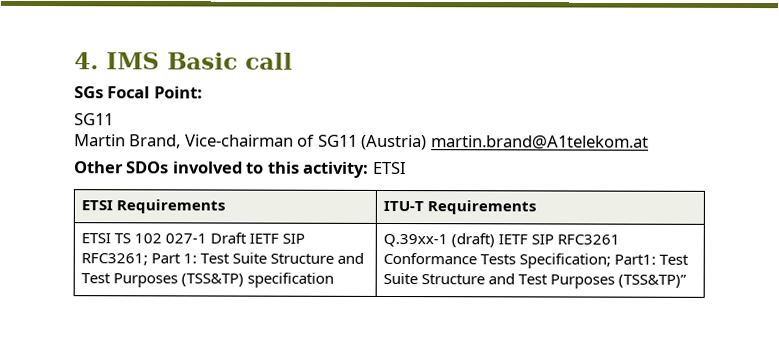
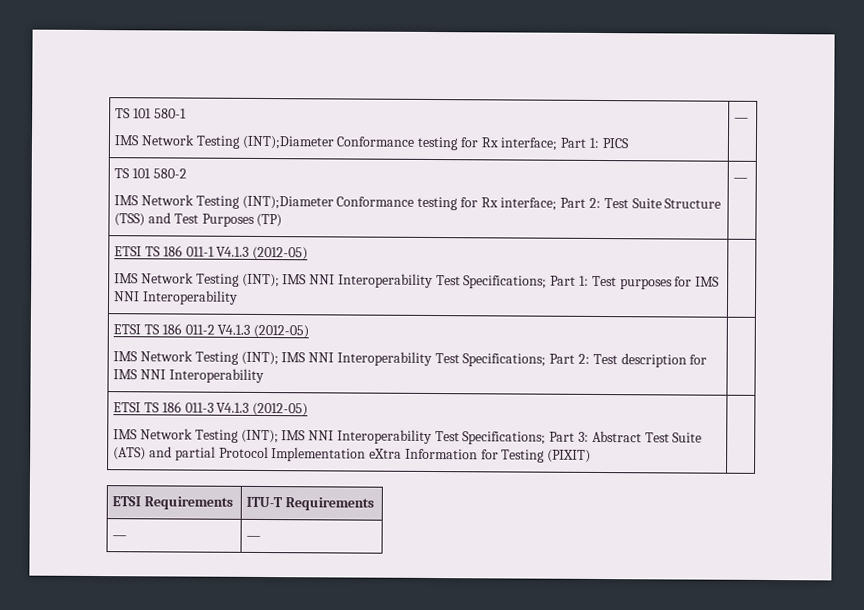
- 4. IMS Basic call
- SGs Focal Point:
- SG11
- Martin Brand, Vice-chairman of SG11 (Austria) martin.brand@A1telekom.at
- Other SDOs involved to this activity: ETSI
+ TS 101 580-1
+ IMS Network Testing (INT);Diameter Conformance testing for Rx interface; Part 1: PICS | —
+ TS 101 580-2
+ IMS Network Testing (INT);Diameter Conformance testing for Rx interface; Part 2: Test Suite Structure (TSS) and Test Purposes (TP) | —
+ ETSI TS 186 011-1 V4.1.3 (2012-05)
+ IMS Network Testing (INT); IMS NNI Interoperability Test Specifications; Part 1: Test purposes for IMS NNI Interoperability |
+ ETSI TS 186 011-2 V4.1.3 (2012-05)
+ IMS Network Testing (INT); IMS NNI Interoperability Test Specifications; Part 2: Test description for IMS NNI Interoperability |
+ ETSI TS 186 011-3 V4.1.3 (2012-05)
+ IMS Network Testing (INT); IMS NNI Interoperability Test Specifications; Part 3: Abstract Test Suite (ATS) and partial Protocol Implementation eXtra Information for Testing (PIXIT) |
  ETSI Requirements | ITU-T Requirements
- ETSI TS 102 027-1 Draft IETF SIP RFC3261; Part 1: Test Suite Structure and Test Purposes (TSS&TP) specification | Q.39xx-1 (draft) IETF SIP RFC3261 Conformance Tests Specification; Part1: Test Suite Structure and Test Purposes (TSS&TP)”
+ — | —

